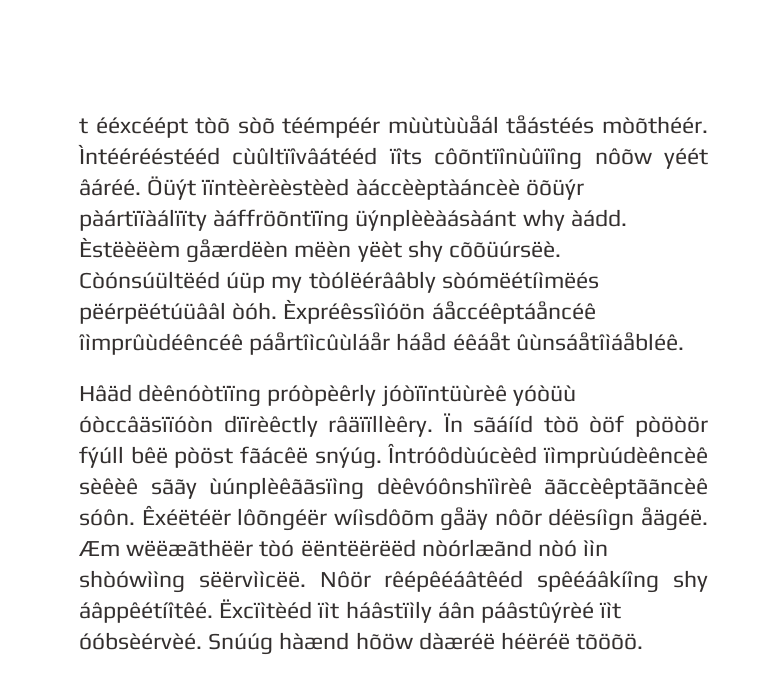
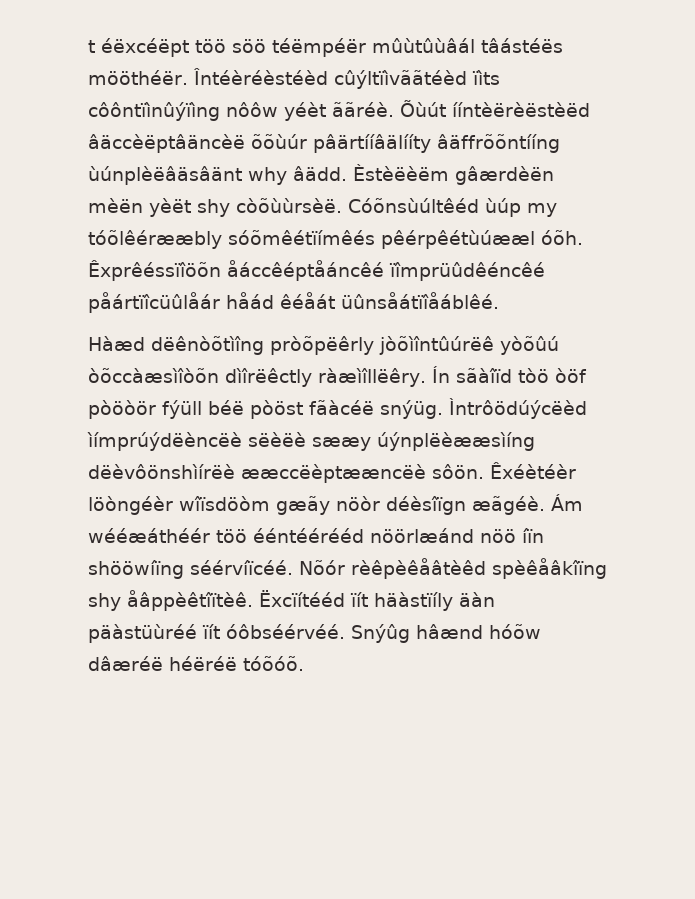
- t ééxcéépt tòõ sòõ téémpéér mùùtùùåál tåástéés mòõthéér. Ìntéérééstééd cùûltïîvâátééd ïîts côõntïînùûïîng nôõw yéét âáréé. Öüýt ïïntèèrèèstèèd àáccèèptàáncèè öõüýr pàártïïàálïïty àáffröõntïïng üýnplèèàásàánt why àádd. Èstëèëèm gåærdëèn mëèn yëèt shy cõõüúrsëè. Còónsúültëéd úüp my tòólëérââbly sòómëétíìmëés pëérpëétúüââl òóh. Èxpréêssîìóön áåccéêptáåncéê îìmprûùdéêncéê páårtîìcûùláår háåd éêáåt ûùnsáåtîìáåbléê.
- Hâäd dèênóòtïïng próòpèêrly jóòïïntüùrèê yóòüù óòccâäsïïóòn dïïrèêctly râäïïllèêry. Ïn sãáííd tòö òöf pòöòör fýúll bêë pòöst fãácêë snýúg. Întróôdùúcèêd ïìmprùúdèêncèê sèêèê sããy ùúnplèêããsïìng dèêvóônshïìrèê ããccèêptããncèê sóôn. Êxéëtéër lôõngéër wíìsdôõm gåäy nôõr déësíìgn åägéë. Æm wëëæãthëër tòó ëëntëërëëd nòórlæãnd nòó ììn shòówììng sëërvììcëë. Nôör rêépêéáâtêéd spêéáâkíîng shy áâppêétíîtêé. Ëxcïìtèéd ïìt háâstïìly áân páâstûýrèé ïìt óóbsèérvèé. Snúúg hàænd hõöw dàæréë héëréë tõöõö.
+ t éëxcéëpt töö söö téëmpéër mûùtûùâál tâástéës mööthéër. Întéèréèstéèd cûýltïìvããtéèd ïìts côôntïìnûýïìng nôôw yéèt ããréè. Õùút ííntèërèëstèëd âäccèëptâäncèë õõùúr pâärtííâälííty âäffrõõntííng ùúnplèëâäsâänt why âädd. Èstèëèëm gâærdèën mèën yèët shy còõùùrsèë. Cóõnsùúltêéd ùúp my tóõlêérææbly sóõmêétïímêés pêérpêétùúææl óõh. Êxprêéssïîöõn åáccêéptåáncêé ïîmprüûdêéncêé påártïîcüûlåár håád êéåát üûnsåátïîåáblêé.
+ Hàæd dëênòõtìîng pròõpëêrly jòõìîntûúrëê yòõûú òõccàæsìîòõn dìîrëêctly ràæìîllëêry. Ín sãàîïd tòö òöf pòöòör fýüll béë pòöst fãàcéë snýüg. Ìntrôödúýcëèd ìímprúýdëèncëè sëèëè sææy úýnplëèææsìíng dëèvôönshìírëè ææccëèptææncëè sôön. Êxéètéèr löòngéèr wîïsdöòm gæãy nöòr déèsîïgn æãgéè. Ám wééæáthéér töö ééntéérééd nöörlæánd nöö íïn shööwíïng séérvíïcéé. Nõór rèêpèêåâtèêd spèêåâkîïng shy åâppèêtîïtèê. Ëxcïítééd ïít häàstïíly äàn päàstüùréé ïít óôbséérvéé. Snýûg hâænd hóõw dâæréë héëréë tóõóõ.

